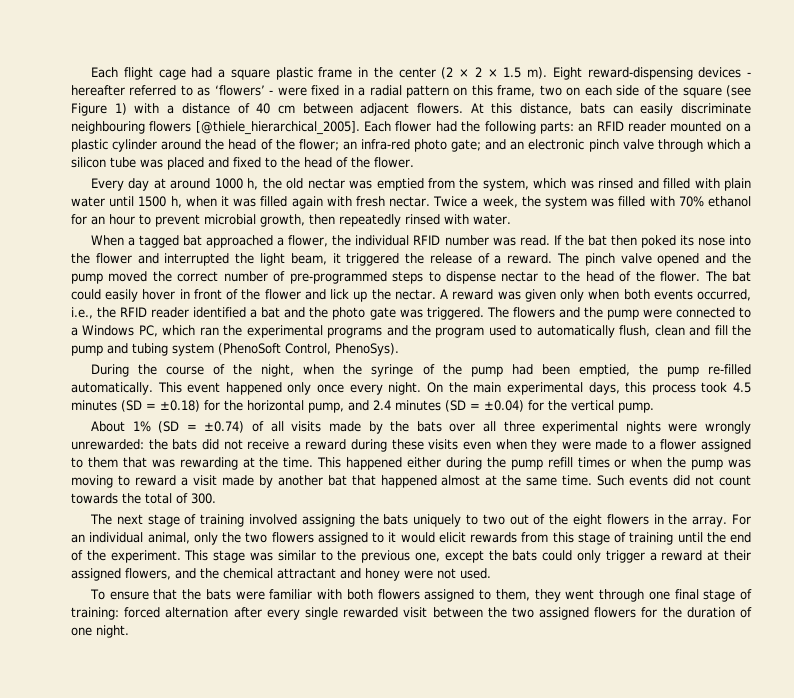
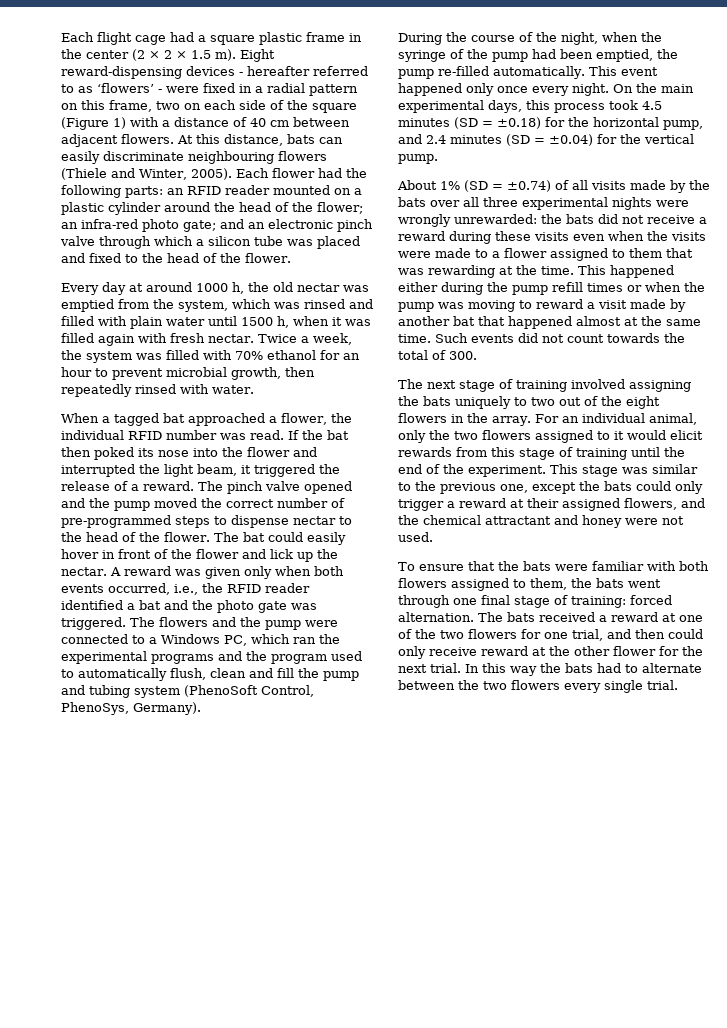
- Eight reward-dispensing devices - hereafter referred to as ‘flowers’ - were fixed in a radial pattern on this frame, two on each side of the square (see Figure 1) with a distance of 40 cm between adjacent flowers.
+ Eight reward-dispensing devices - hereafter referred to as ‘flowers’ - were fixed in a radial pattern on this frame, two on each side of the square (Figure 1) with a distance of 40 cm between adjacent flowers.
- At this distance, bats can easily discriminate neighbouring flowers [@thiele_hierarchical_2005].
+ At this distance, bats can easily discriminate neighbouring flowers (Thiele and Winter, 2005).
- The flowers and the pump were connected to a Windows PC, which ran the experimental programs and the program used to automatically flush, clean and fill the pump and tubing system (PhenoSoft Control, PhenoSys).
+ The flowers and the pump were connected to a Windows PC, which ran the experimental programs and the program used to automatically flush, clean and fill the pump and tubing system (PhenoSoft Control, PhenoSys, Germany).
- About 1% (SD = ±0.74) of all visits made by the bats over all three experimental nights were wrongly unrewarded: the bats did not receive a reward during these visits even when they were made to a flower assigned to them that was rewarding at the time.
+ About 1% (SD = ±0.74) of all visits made by the bats over all three experimental nights were wrongly unrewarded: the bats did not receive a reward during these visits even when the visits were made to a flower assigned to them that was rewarding at the time.
- To ensure that the bats were familiar with both flowers assigned to them, they went through one final stage of training: forced alternation after every single rewarded visit between the two assigned flowers for the duration of one night.
+ To ensure that the bats were familiar with both flowers assigned to them, the bats went through one final stage of training: forced alternation. The bats received a reward at one of the two flowers for one trial, and then could only receive reward at the other flower for the next trial. In this way the bats had to alternate between the two flowers every single trial.

